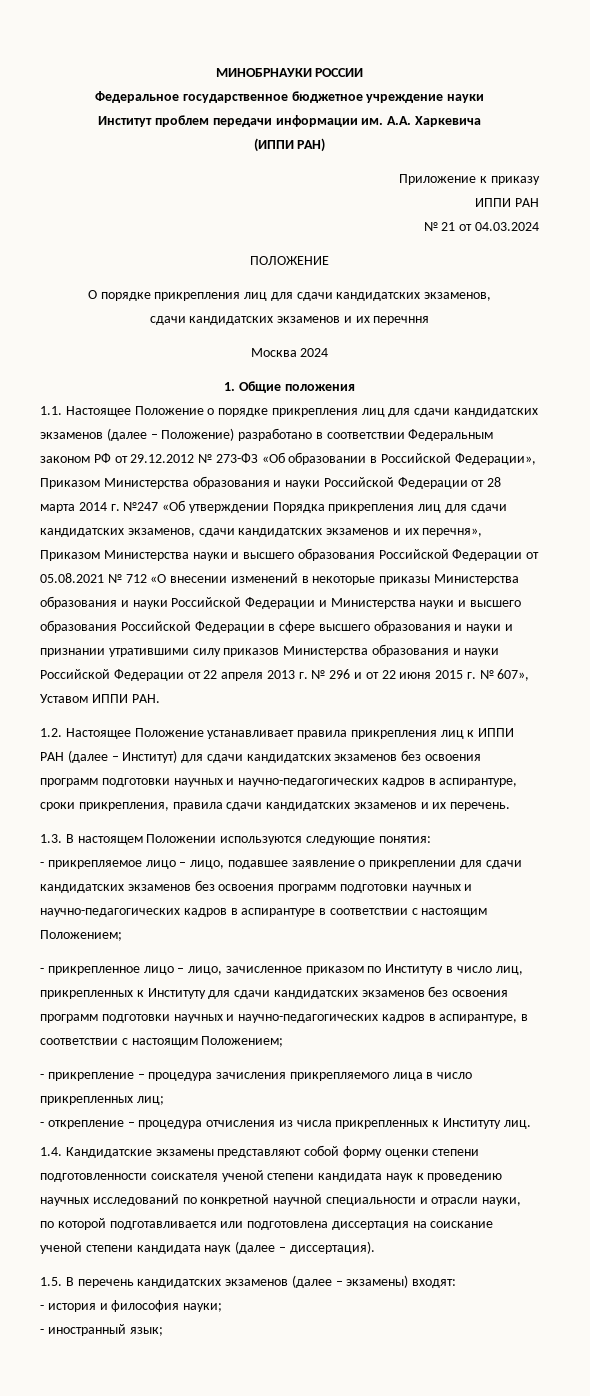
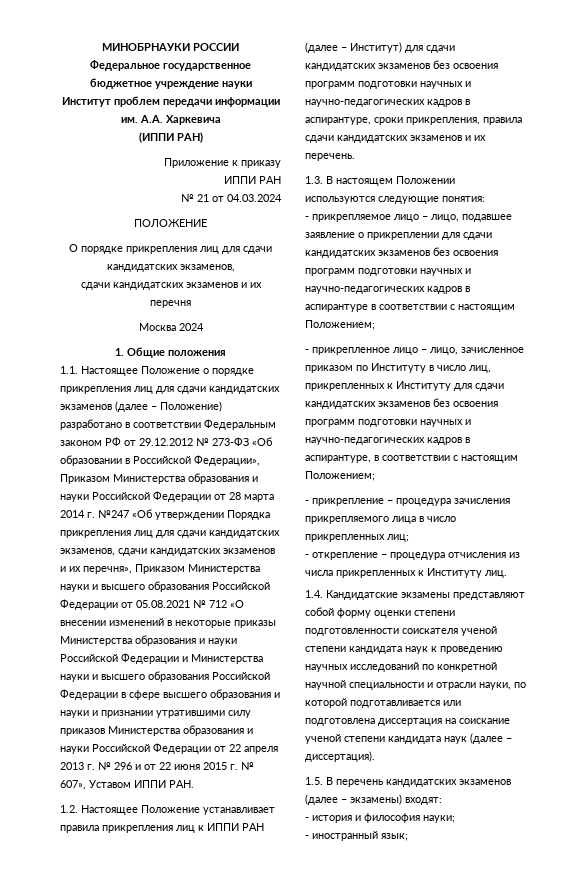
- сдачи кандидатских экзаменов и их перечння
+ сдачи кандидатских экзаменов и их перечня

